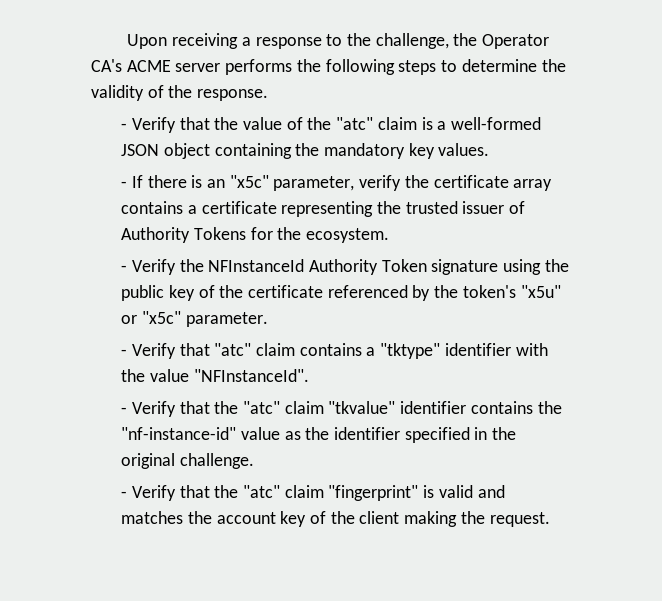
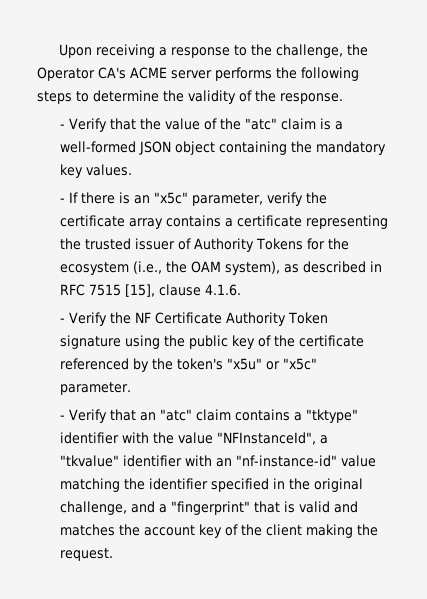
- - If there is an "x5c" parameter, verify the certificate array contains a certificate representing the trusted issuer of Authority Tokens for the ecosystem.
+ - If there is an "x5c" parameter, verify the certificate array contains a certificate representing the trusted issuer of Authority Tokens for the ecosystem (i.e., the OAM system), as described in RFC 7515 [15], clause 4.1.6.
- - Verify the NFInstanceId Authority Token signature using the public key of the certificate referenced by the token's "x5u" or "x5c" parameter.
+ - Verify the NF Certificate Authority Token signature using the public key of the certificate referenced by the token's "x5u" or "x5c" parameter.
- - Verify that "atc" claim contains a "tktype" identifier with the value "NFInstanceId".
- - Verify that the "atc" claim "tkvalue" identifier contains the "nf-instance-id" value as the identifier specified in the original challenge.
- - Verify that the "atc" claim "fingerprint" is valid and matches the account key of the client making the request.
+ - Verify that an "atc" claim contains a "tktype" identifier with the value "NFInstanceId", a "tkvalue" identifier with an "nf-instance-id" value matching the identifier specified in the original challenge, and a "fingerprint" that is valid and matches the account key of the client making the request.

